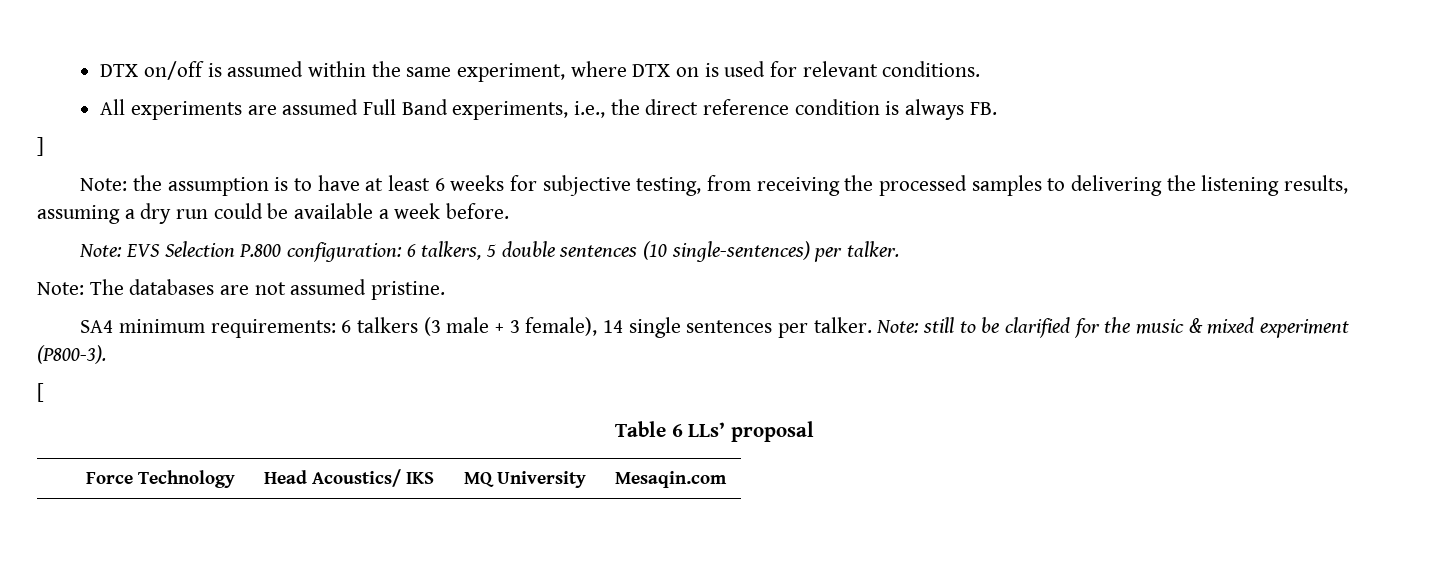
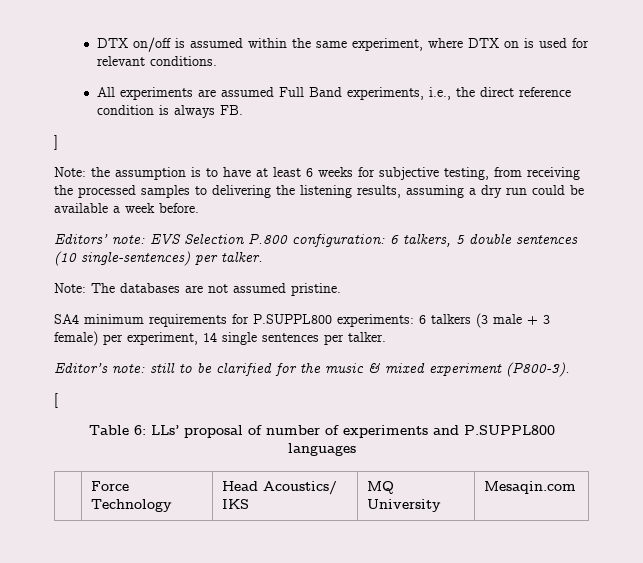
- Note: EVS Selection P.800 configuration: 6 talkers, 5 double sentences (10 single-sentences) per talker.
+ Editors’ note: EVS Selection P.800 configuration: 6 talkers, 5 double sentences (10 single-sentences) per talker.
- SA4 minimum requirements: 6 talkers (3 male + 3 female), 14 single sentences per talker. Note: still to be clarified for the music & mixed experiment (P800-3).
+ SA4 minimum requirements for P.SUPPL800 experiments: 6 talkers (3 male + 3 female) per experiment, 14 single sentences per talker.
+ Editor’s note: still to be clarified for the music & mixed experiment (P800-3).
- Table 6 LLs’ proposal
+ Table 6: LLs’ proposal of number of experiments and P.SUPPL800 languages

